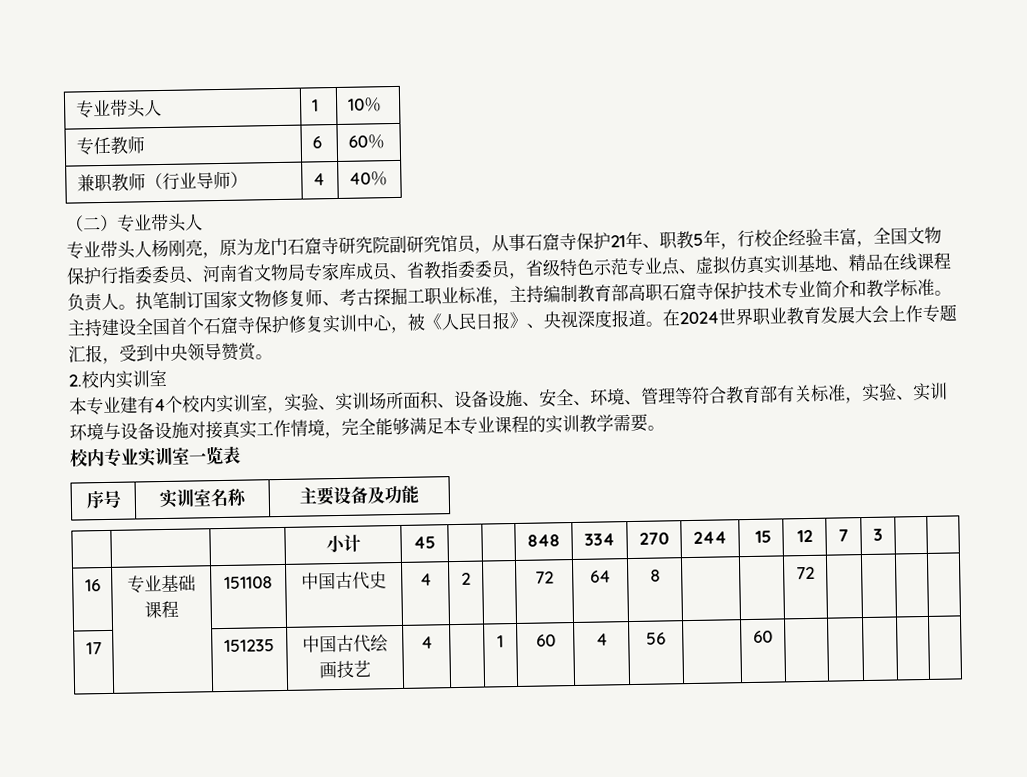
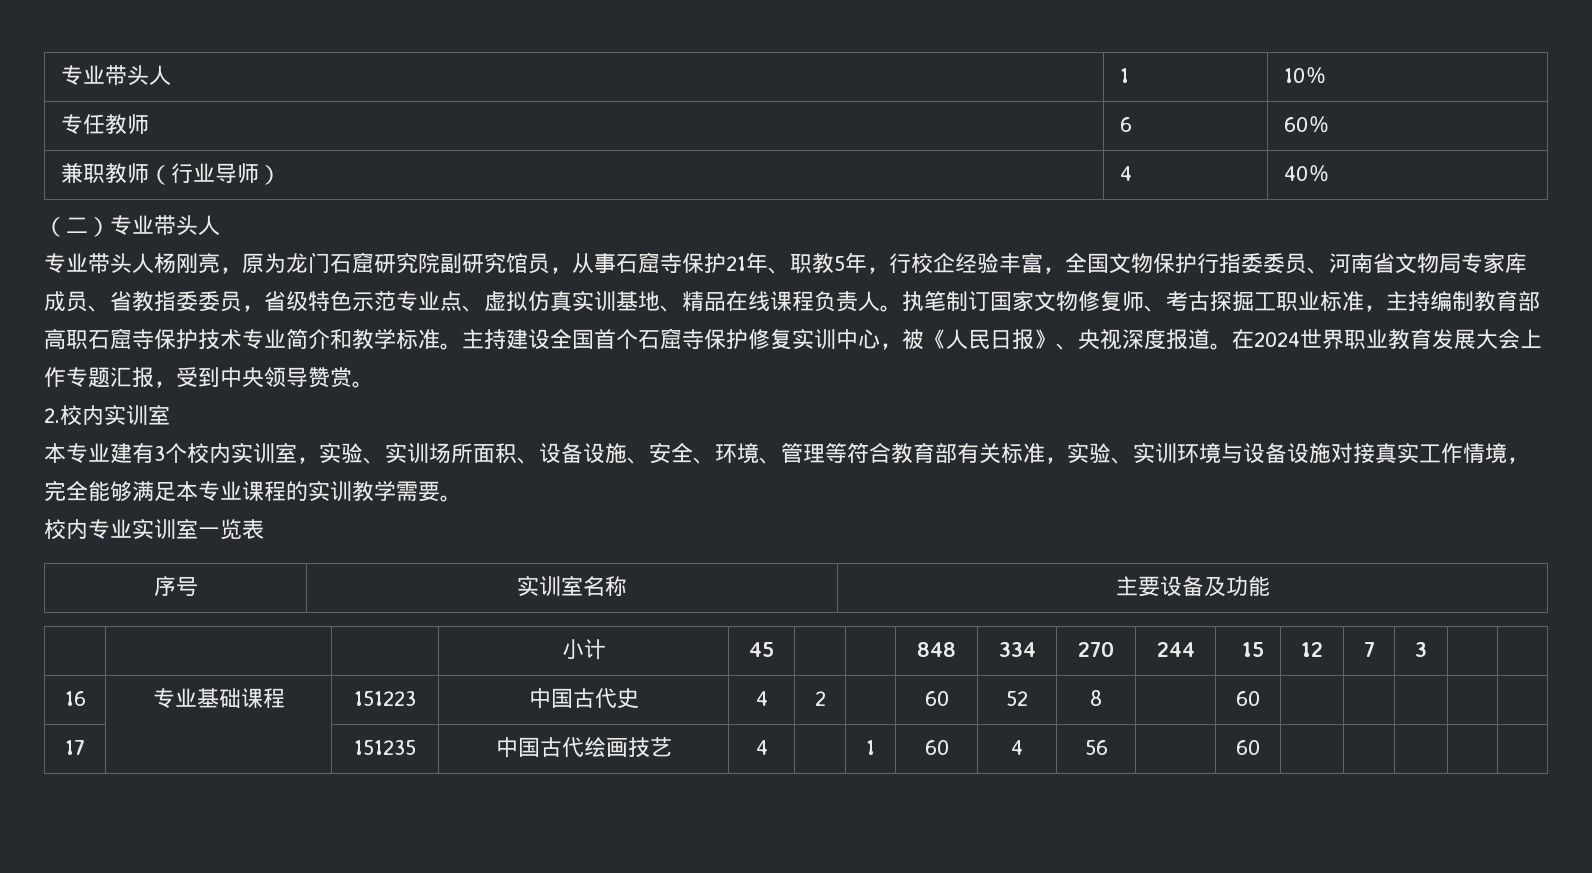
- 专业带头人杨刚亮，原为龙门石窟寺研究院副研究馆员，从事石窟寺保护21年、职教5年，行校企经验丰富，全国文物保护行指委委员、河南省文物局专家库成员、省教指委委员，省级特色示范专业点、虚拟仿真实训基地、精品在线课程负责人。
+ 专业带头人杨刚亮，原为龙门石窟研究院副研究馆员，从事石窟寺保护21年、职教5年，行校企经验丰富，全国文物保护行指委委员、河南省文物局专家库成员、省教指委委员，省级特色示范专业点、虚拟仿真实训基地、精品在线课程负责人。
- 本专业建有4个校内实训室，实验、实训场所面积、设备设施、安全、环境、管理等符合教育部有关标准，实验、实训环境与设备设施对接真实工作情境，完全能够满足本专业课程的实训教学需要。
+ 本专业建有3个校内实训室，实验、实训场所面积、设备设施、安全、环境、管理等符合教育部有关标准，实验、实训环境与设备设施对接真实工作情境，完全能够满足本专业课程的实训教学需要。
- 16 | 专业基础课程 | 151108 | 中国古代史 | 4 | 2 | | 72 | 64 | 8 | | | 72 | | | |
+ 16 | 专业基础课程 | 151223 | 中国古代史 | 4 | 2 | | 60 | 52 | 8 | | 60 | | | | |

